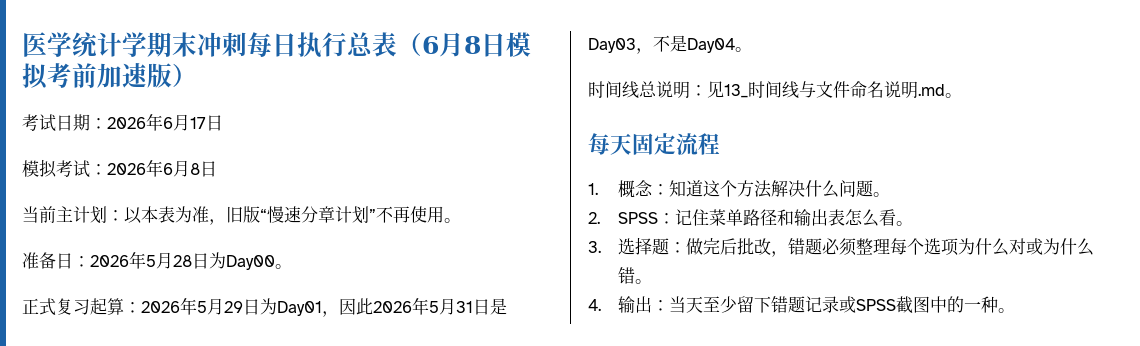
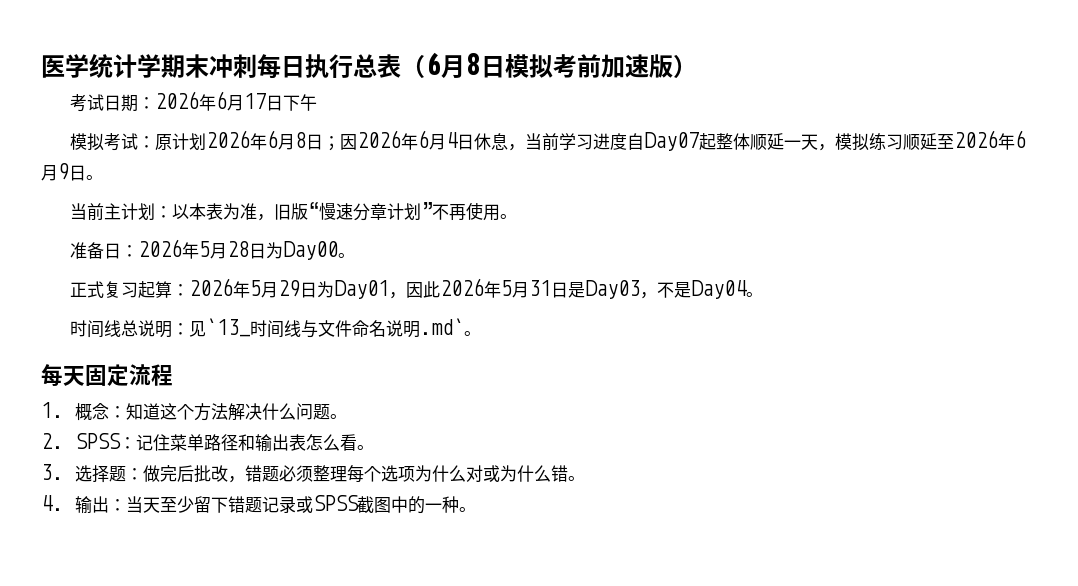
- 考试日期：2026年6月17日
+ 考试日期：2026年6月17日下午
- 模拟考试：2026年6月8日
+ 模拟考试：原计划2026年6月8日；因2026年6月4日休息，当前学习进度自Day07起整体顺延一天，模拟练习顺延至2026年6月9日。
- 时间线总说明：见13_时间线与文件命名说明.md。
+ 时间线总说明：见`13_时间线与文件命名说明.md`。

